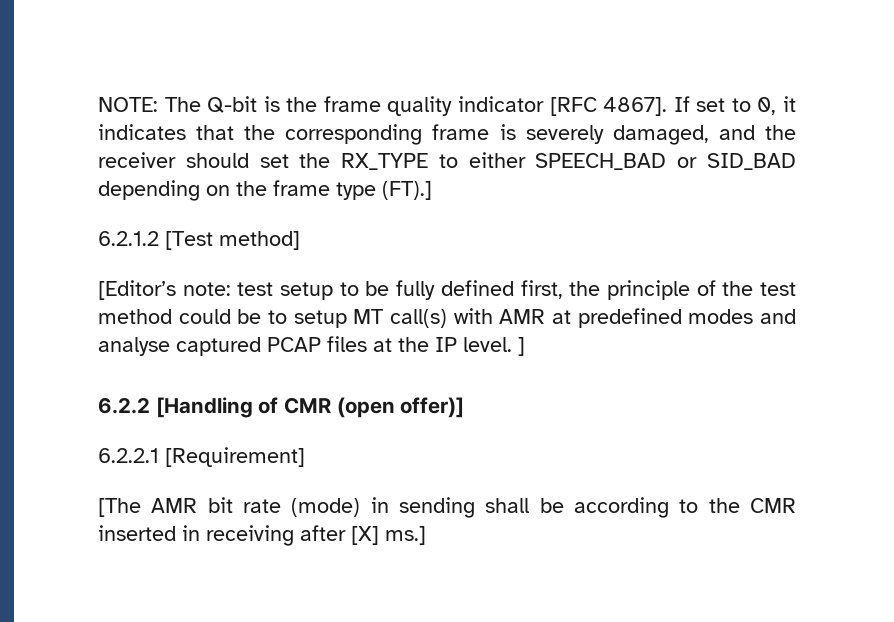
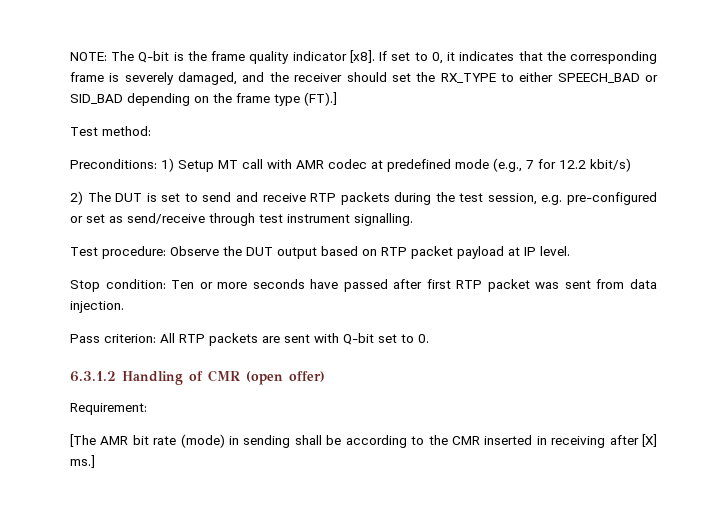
- NOTE: The Q-bit is the frame quality indicator [RFC 4867].
+ NOTE: The Q-bit is the frame quality indicator [x8].
- 6.2.1.2 [Test method]
- [Editor’s note: test setup to be fully defined first, the principle of the test method could be to setup MT call(s) with AMR at predefined modes and analyse captured PCAP files at the IP level. ]
- 6.2.2 [Handling of CMR (open offer)]
- 6.2.2.1 [Requirement]
+ Test method:
+ Preconditions: 1) Setup MT call with AMR codec at predefined mode (e.g., 7 for 12.2 kbit/s)
+ 2) The DUT is set to send and receive RTP packets during the test session, e.g. pre-configured or set as send/receive through test instrument signalling.
+ Test procedure: Observe the DUT output based on RTP packet payload at IP level.
+ Stop condition: Ten or more seconds have passed after first RTP packet was sent from data injection.
+ Pass criterion: All RTP packets are sent with Q-bit set to 0.
+ 6.3.1.2 Handling of CMR (open offer)
+ Requirement:

